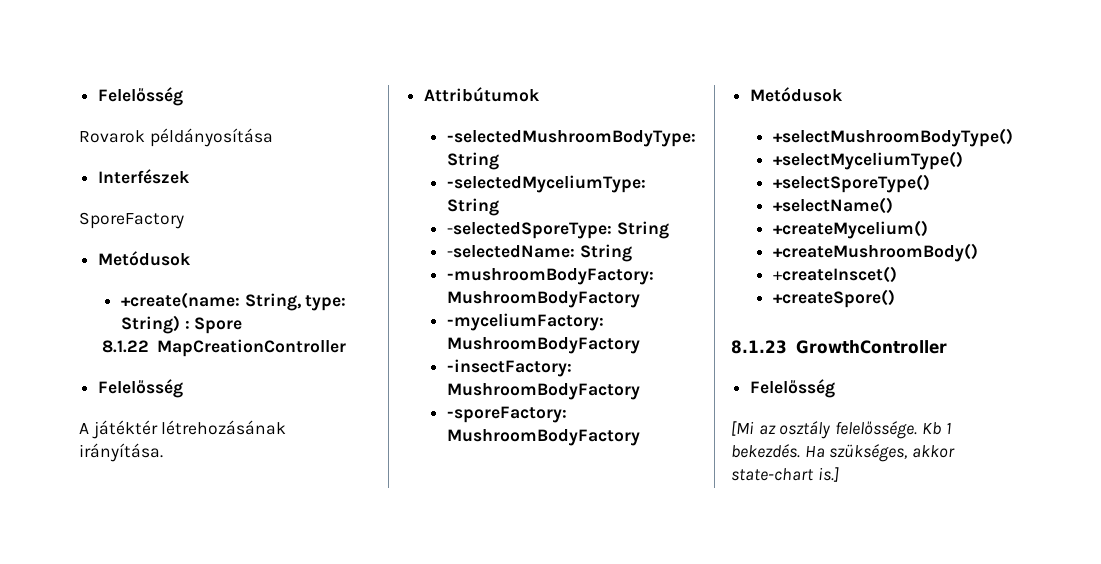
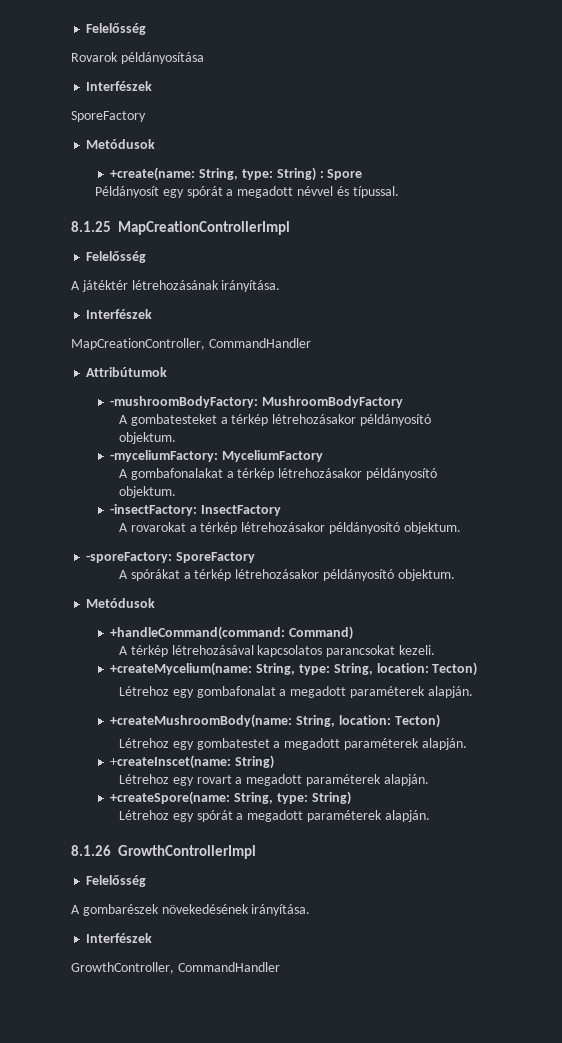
- 8.1.22 MapCreationController
+ Példányosít egy spórát a megadott névvel és típussal.
+ 8.1.25 MapCreationControllerImpl
  A játéktér létrehozásának irányítása.
+ Interfészek
+ MapCreationController, CommandHandler
  Attribútumok
- -selectedMushroomBodyType: String
- -selectedMyceliumType: String
- -selectedSporeType: String
- -selectedName: String
  -mushroomBodyFactory: MushroomBodyFactory
- -myceliumFactory: MushroomBodyFactory
- -insectFactory: MushroomBodyFactory
- -sporeFactory: MushroomBodyFactory
+ A gombatesteket a térkép létrehozásakor példányosító objektum.
+ -myceliumFactory: MyceliumFactory
+ A gombafonalakat a térkép létrehozásakor példányosító objektum.
+ -insectFactory: InsectFactory
+ A rovarokat a térkép létrehozásakor példányosító objektum.
+ -sporeFactory: SporeFactory
+ A spórákat a térkép létrehozásakor példányosító objektum.
  Metódusok
- +selectMushroomBodyType()
- +selectMyceliumType()
- +selectSporeType()
- +selectName()
- +createMycelium()
- +createMushroomBody()
- +createInscet()
- +createSpore()
- 8.1.23 GrowthController
+ +handleCommand(command: Command)
+ A térkép létrehozásával kapcsolatos parancsokat kezeli.
+ +createMycelium(name: String, type: String, location: Tecton)
+ Létrehoz egy gombafonalat a megadott paraméterek alapján.
+ +createMushroomBody(name: String, location: Tecton)
+ Létrehoz egy gombatestet a megadott paraméterek alapján.
+ +createInscet(name: String)
+ Létrehoz egy rovart a megadott paraméterek alapján.
+ +createSpore(name: String, type: String)
+ Létrehoz egy spórát a megadott paraméterek alapján.
+ 8.1.26 GrowthControllerImpl
  Felelősség
- [Mi az osztály felelőssége. Kb 1 bekezdés. Ha szükséges, akkor state-chart is.]
+ A gombarészek növekedésének irányítása.
+ Interfészek
+ GrowthController, CommandHandler

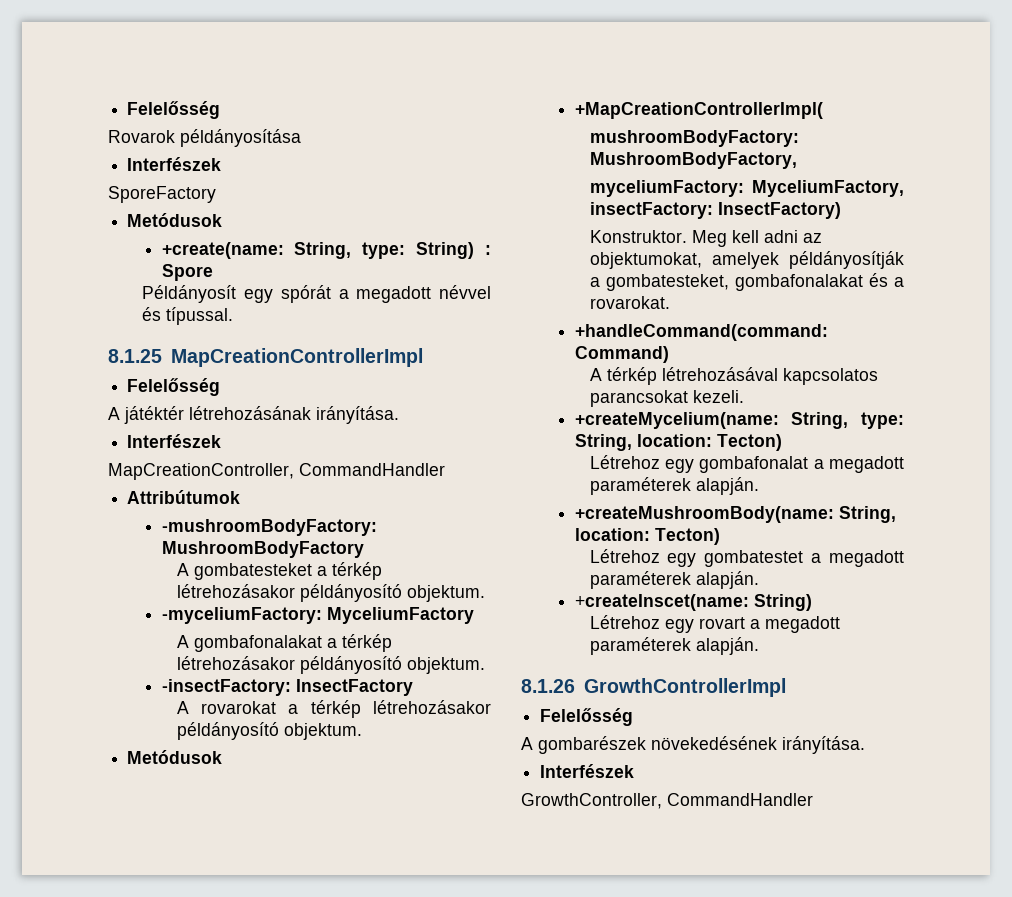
  A rovarokat a térkép létrehozásakor példányosító objektum.
- -sporeFactory: SporeFactory
- A spórákat a térkép létrehozásakor példányosító objektum.
  Metódusok
+ +MapCreationControllerImpl(
+ mushroomBodyFactory: MushroomBodyFactory,
+ myceliumFactory: MyceliumFactory, insectFactory: InsectFactory)
+ Konstruktor. Meg kell adni az objektumokat, amelyek példányosítják a gombatesteket, gombafonalakat és a rovarokat.
- +createSpore(name: String, type: String)
- Létrehoz egy spórát a megadott paraméterek alapján.

